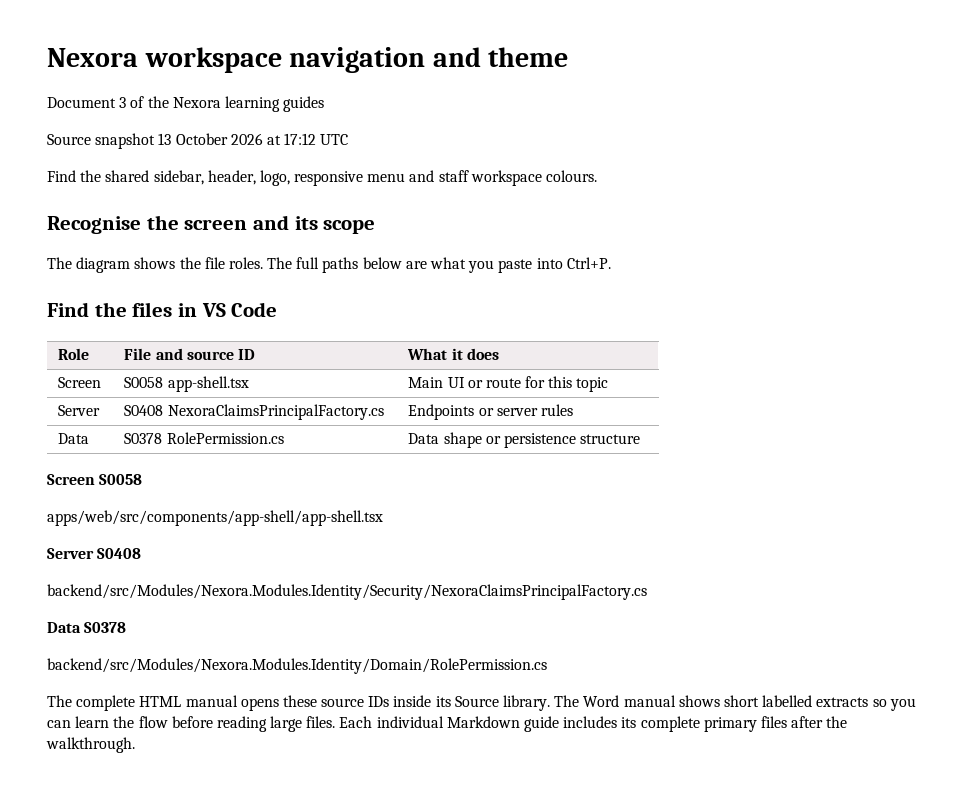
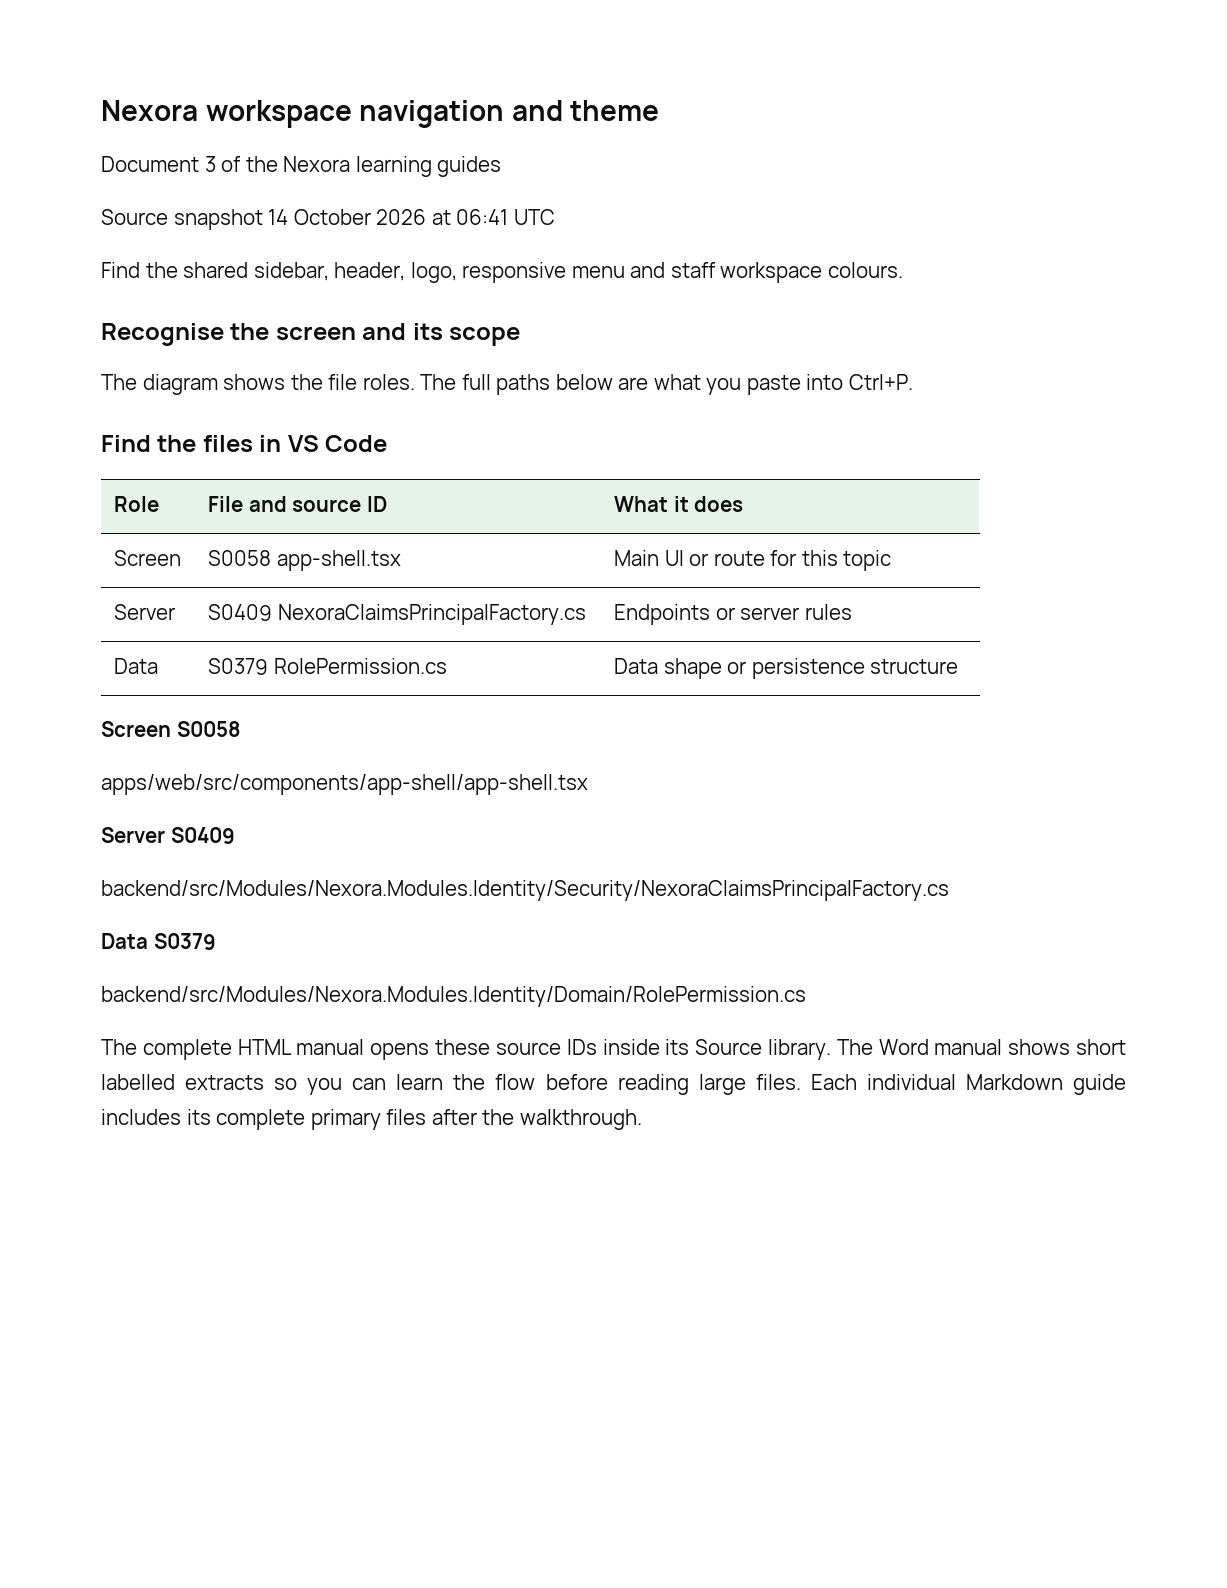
- Source snapshot 13 October 2026 at 17:12 UTC
+ Source snapshot 14 October 2026 at 06:41 UTC
- Server | S0408 NexoraClaimsPrincipalFactory.cs | Endpoints or server rules
+ Server | S0409 NexoraClaimsPrincipalFactory.cs | Endpoints or server rules
- Data | S0378 RolePermission.cs | Data shape or persistence structure
+ Data | S0379 RolePermission.cs | Data shape or persistence structure
- Server S0408
+ Server S0409
- Data S0378
+ Data S0379

